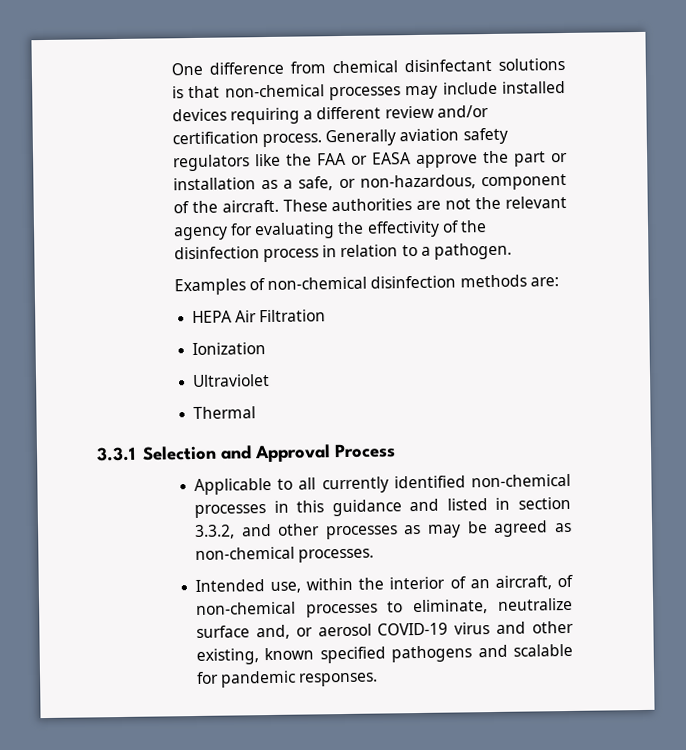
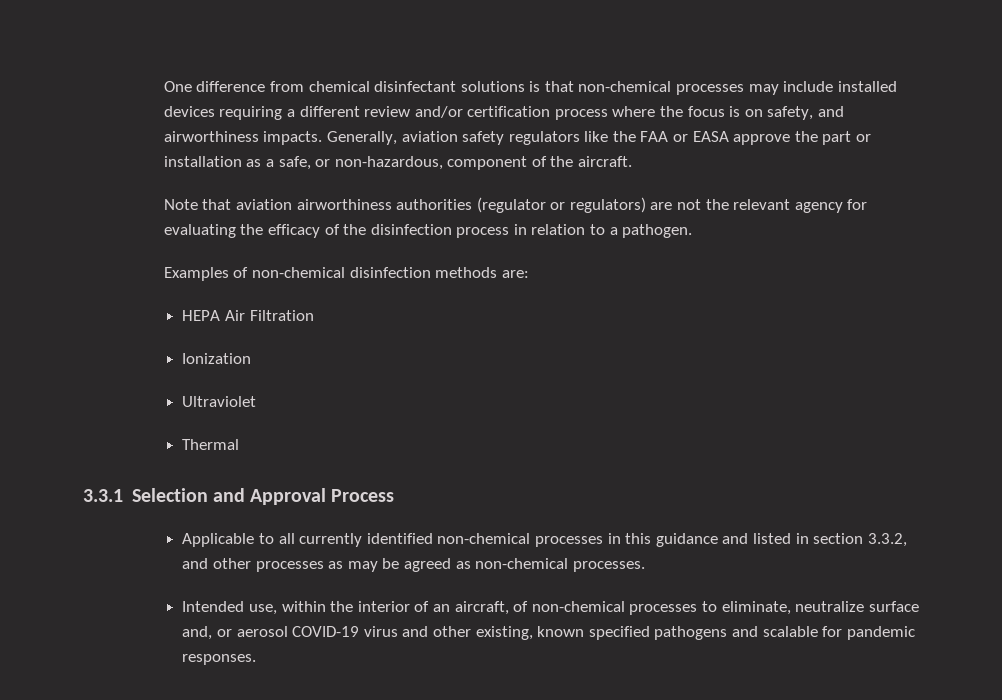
- One difference from chemical disinfectant solutions is that non-chemical processes may include installed devices requiring a different review and/or certification process. Generally aviation safety regulators like the FAA or EASA approve the part or installation as a safe, or non-hazardous, component of the aircraft. These authorities are not the relevant agency for evaluating the effectivity of the disinfection process in relation to a pathogen.
+ One difference from chemical disinfectant solutions is that non-chemical processes may include installed devices requiring a different review and/or certification process where the focus is on safety, and airworthiness impacts. Generally, aviation safety regulators like the FAA or EASA approve the part or installation as a safe, or non-hazardous, component of the aircraft.
+ Note that aviation airworthiness authorities (regulator or regulators) are not the relevant agency for evaluating the efficacy of the disinfection process in relation to a pathogen.

